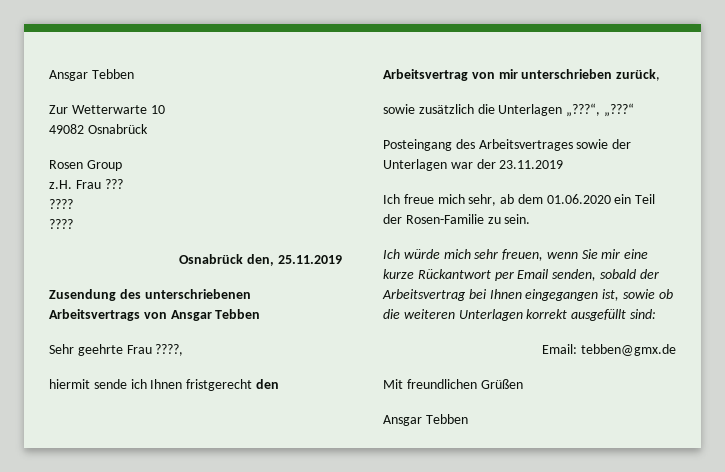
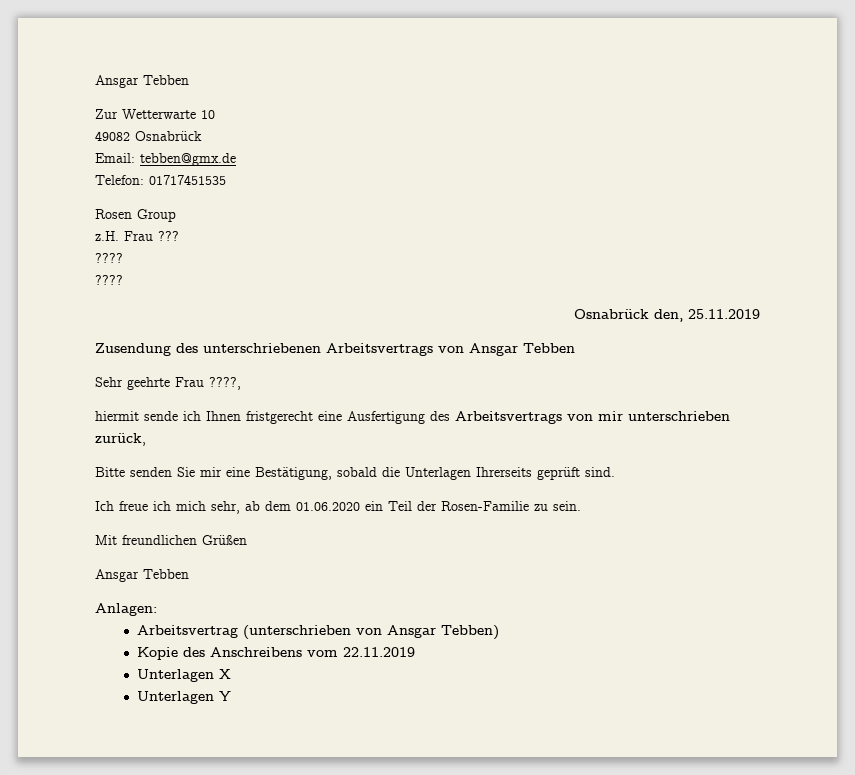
+ Email: tebben@gmx.de
+ Telefon: 01717451535
- hiermit sende ich Ihnen fristgerecht den Arbeitsvertrag von mir unterschrieben zurück,
+ hiermit sende ich Ihnen fristgerecht eine Ausfertigung des Arbeitsvertrags von mir unterschrieben zurück,
- sowie zusätzlich die Unterlagen „???“, „???“
- Posteingang des Arbeitsvertrages sowie der Unterlagen war der 23.11.2019
+ Bitte senden Sie mir eine Bestätigung, sobald die Unterlagen Ihrerseits geprüft sind.
- Ich freue mich sehr, ab dem 01.06.2020 ein Teil der Rosen-Familie zu sein.
+ Ich freue ich mich sehr, ab dem 01.06.2020 ein Teil der Rosen-Familie zu sein.
- Ich würde mich sehr freuen, wenn Sie mir eine kurze Rückantwort per Email senden, sobald der Arbeitsvertrag bei Ihnen eingegangen ist, sowie ob die weiteren Unterlagen korrekt ausgefüllt sind:
- Email: tebben@gmx.de
+ Anlagen:
+ Arbeitsvertrag (unterschrieben von Ansgar Tebben)
+ Kopie des Anschreibens vom 22.11.2019
+ Unterlagen X
+ Unterlagen Y

